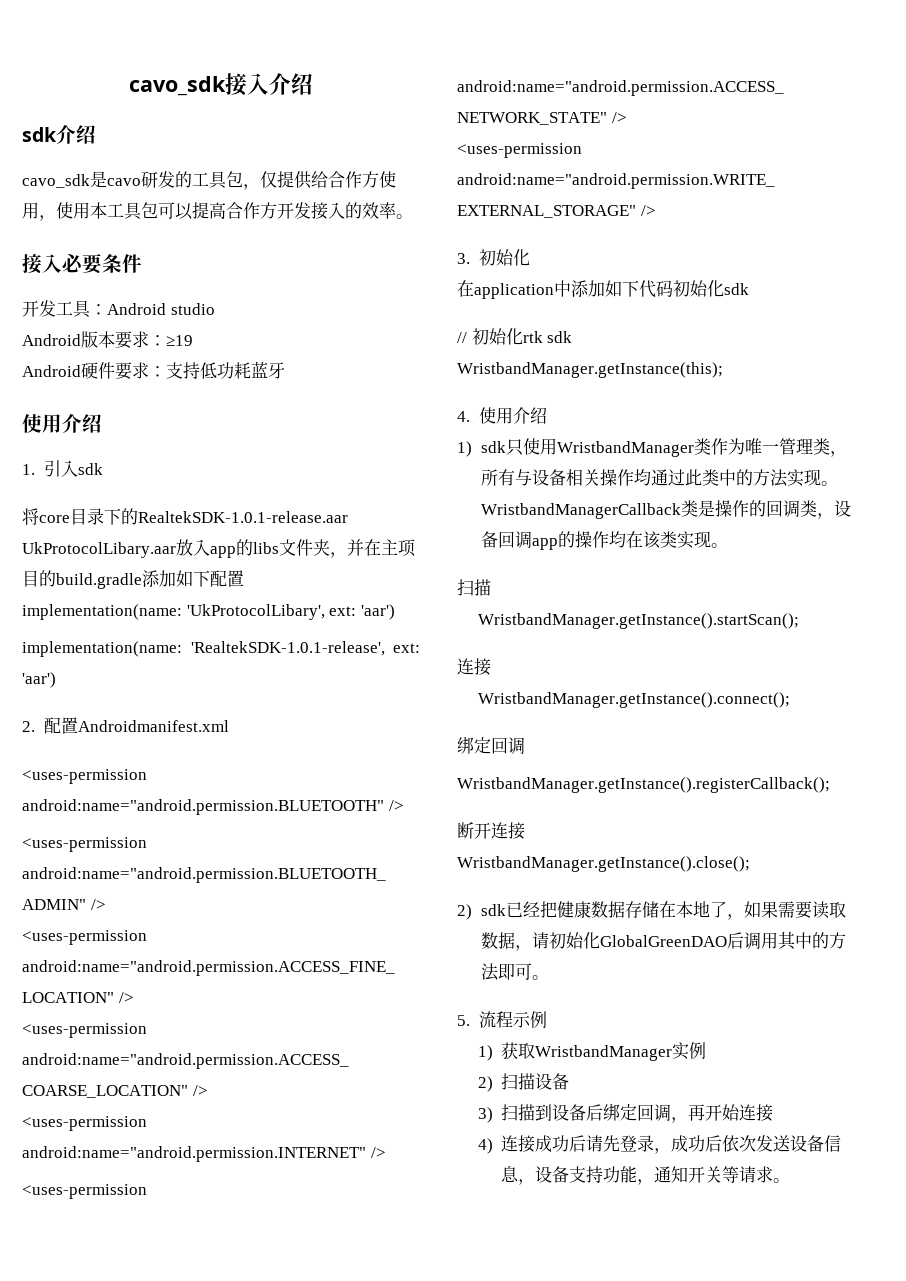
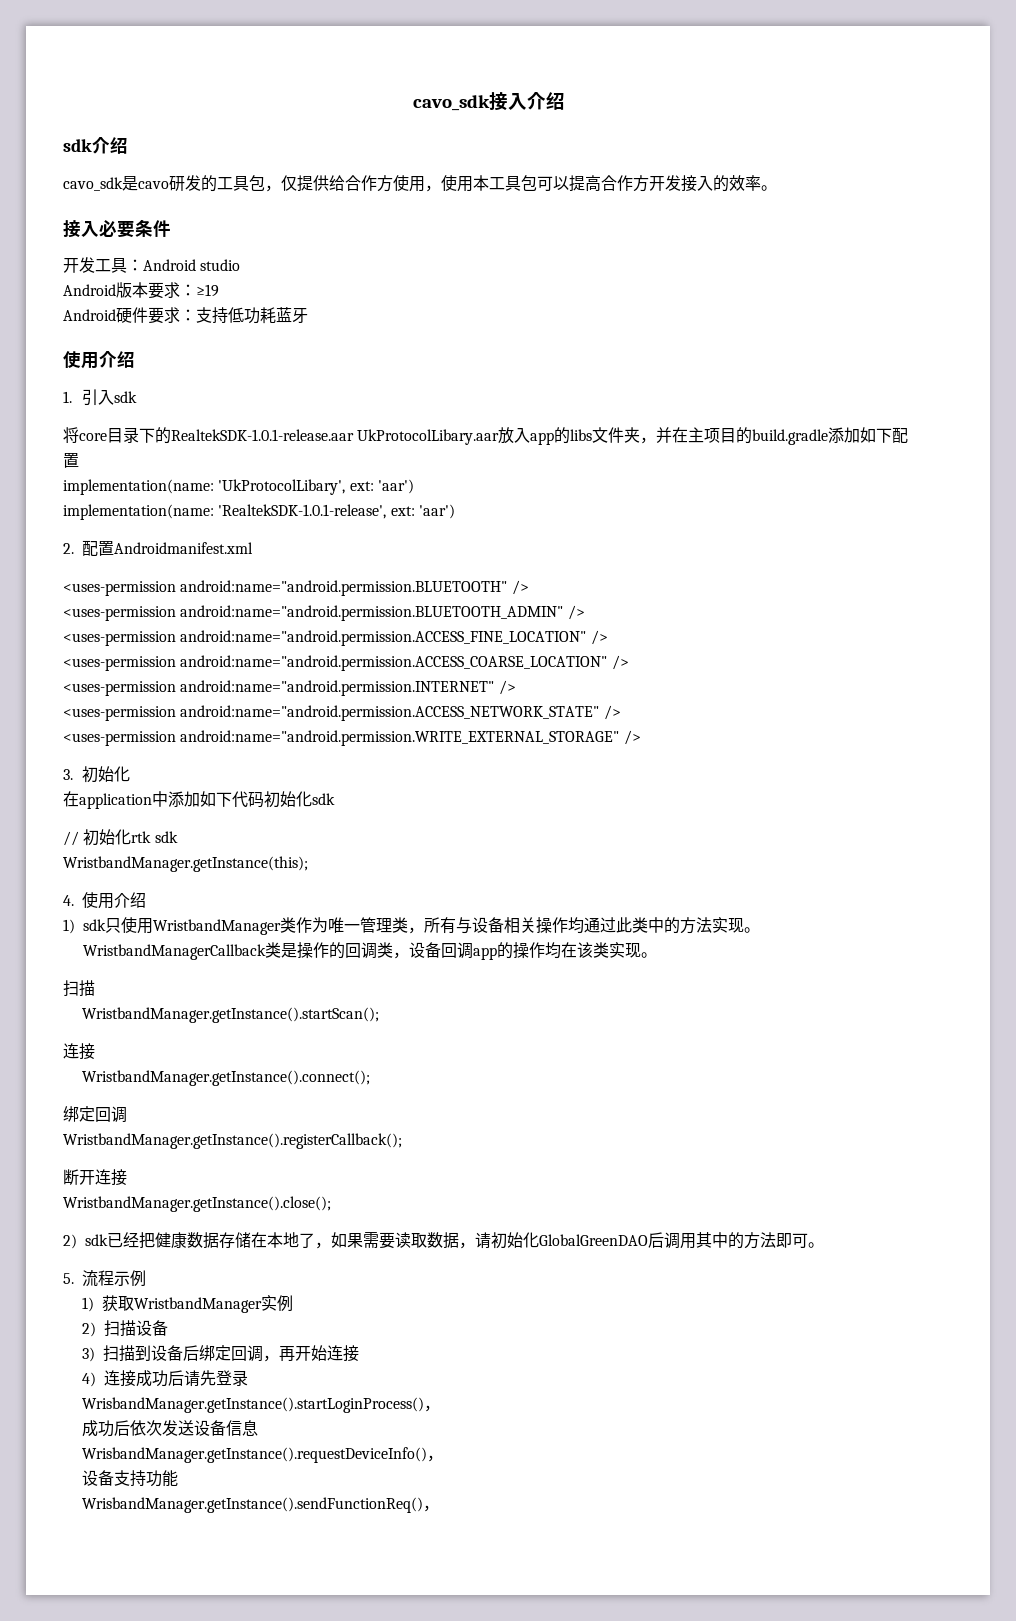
- 4)连接成功后请先登录，成功后依次发送设备信息，设备支持功能，通知开关等请求。
+ 4)连接成功后请先登录
+ WrisbandManager.getInstance().startLoginProcess()，
+ 成功后依次发送设备信息
+ WrisbandManager.getInstance().requestDeviceInfo()，
+ 设备支持功能
+ WrisbandManager.getInstance().sendFunctionReq()，

